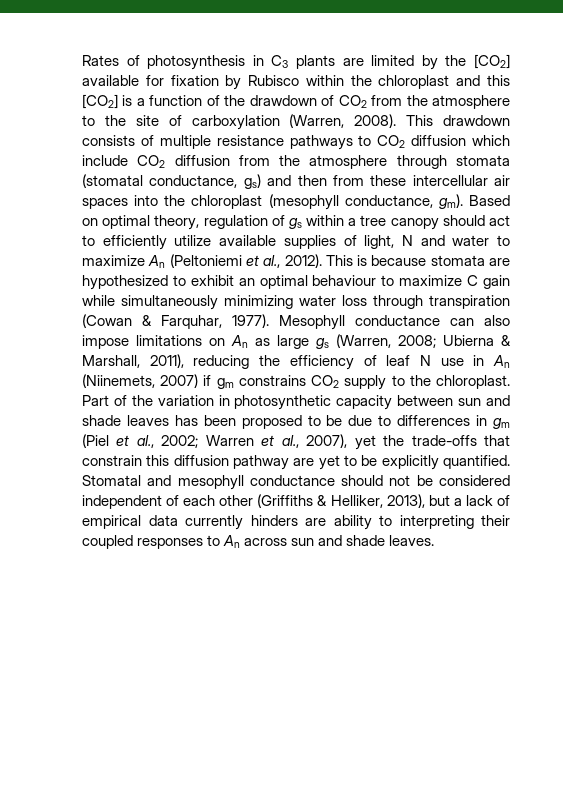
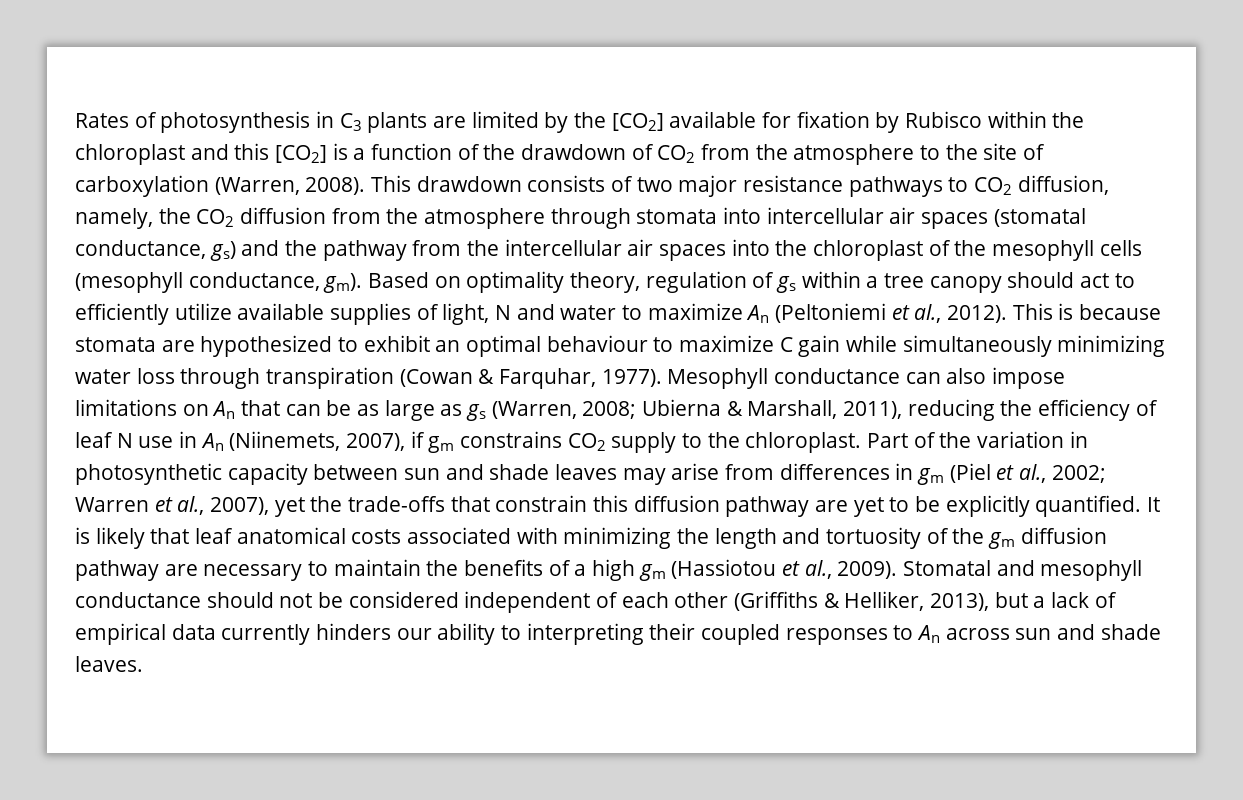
- This drawdown consists of multiple resistance pathways to CO2 diffusion which include CO2 diffusion from the atmosphere through stomata (stomatal conductance, gs) and then from these intercellular air spaces into the chloroplast (mesophyll conductance, gm).
+ This drawdown consists of two major resistance pathways to CO2 diffusion, namely, the CO2 diffusion from the atmosphere through stomata into intercellular air spaces (stomatal conductance, gs) and the pathway from the intercellular air spaces into the chloroplast of the mesophyll cells (mesophyll conductance, gm).
- Based on optimal theory, regulation of gs within a tree canopy should act to efficiently utilize available supplies of light, N and water to maximize An (Peltoniemi et al., 2012).
+ Based on optimality theory, regulation of gs within a tree canopy should act to efficiently utilize available supplies of light, N and water to maximize An (Peltoniemi et al., 2012).
- Mesophyll conductance can also impose limitations on An as large gs (Warren, 2008; Ubierna & Marshall, 2011), reducing the efficiency of leaf N use in An (Niinemets, 2007) if gm constrains CO2 supply to the chloroplast.
+ Mesophyll conductance can also impose limitations on An that can be as large as gs (Warren, 2008; Ubierna & Marshall, 2011), reducing the efficiency of leaf N use in An (Niinemets, 2007), if gm constrains CO2 supply to the chloroplast.
- Part of the variation in photosynthetic capacity between sun and shade leaves has been proposed to be due to differences in gm (Piel et al., 2002; Warren et al., 2007), yet the trade-offs that constrain this diffusion pathway are yet to be explicitly quantified.
+ Part of the variation in photosynthetic capacity between sun and shade leaves may arise from differences in gm (Piel et al., 2002; Warren et al., 2007), yet the trade-offs that constrain this diffusion pathway are yet to be explicitly quantified.
+ It is likely that leaf anatomical costs associated with minimizing the length and tortuosity of the gm diffusion pathway are necessary to maintain the benefits of a high gm (Hassiotou et al., 2009).
- Stomatal and mesophyll conductance should not be considered independent of each other (Griffiths & Helliker, 2013), but a lack of empirical data currently hinders are ability to interpreting their coupled responses to An across sun and shade leaves.
+ Stomatal and mesophyll conductance should not be considered independent of each other (Griffiths & Helliker, 2013), but a lack of empirical data currently hinders our ability to interpreting their coupled responses to An across sun and shade leaves.

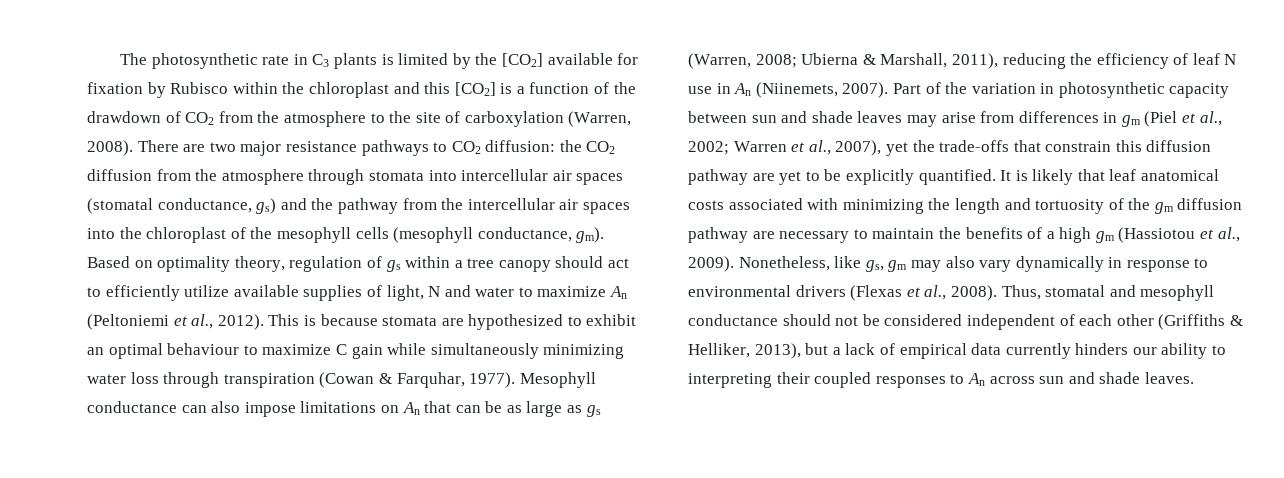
- Rates of photosynthesis in C3 plants are limited by the [CO2] available for fixation by Rubisco within the chloroplast and this [CO2] is a function of the drawdown of CO2 from the atmosphere to the site of carboxylation (Warren, 2008).
+ The photosynthetic rate in C3 plants is limited by the [CO2] available for fixation by Rubisco within the chloroplast and this [CO2] is a function of the drawdown of CO2 from the atmosphere to the site of carboxylation (Warren, 2008).
- This drawdown consists of two major resistance pathways to CO2 diffusion, namely, the CO2 diffusion from the atmosphere through stomata into intercellular air spaces (stomatal conductance, gs) and the pathway from the intercellular air spaces into the chloroplast of the mesophyll cells (mesophyll conductance, gm).
+ There are two major resistance pathways to CO2 diffusion: the CO2 diffusion from the atmosphere through stomata into intercellular air spaces (stomatal conductance, gs) and the pathway from the intercellular air spaces into the chloroplast of the mesophyll cells (mesophyll conductance, gm).
- Mesophyll conductance can also impose limitations on An that can be as large as gs (Warren, 2008; Ubierna & Marshall, 2011), reducing the efficiency of leaf N use in An (Niinemets, 2007), if gm constrains CO2 supply to the chloroplast.
+ Mesophyll conductance can also impose limitations on An that can be as large as gs (Warren, 2008; Ubierna & Marshall, 2011), reducing the efficiency of leaf N use in An (Niinemets, 2007).
- Stomatal and mesophyll conductance should not be considered independent of each other (Griffiths & Helliker, 2013), but a lack of empirical data currently hinders our ability to interpreting their coupled responses to An across sun and shade leaves.
+ Nonetheless, like gs, gm may also vary dynamically in response to environmental drivers (Flexas et al., 2008). Thus, stomatal and mesophyll conductance should not be considered independent of each other (Griffiths & Helliker, 2013), but a lack of empirical data currently hinders our ability to interpreting their coupled responses to An across sun and shade leaves.

